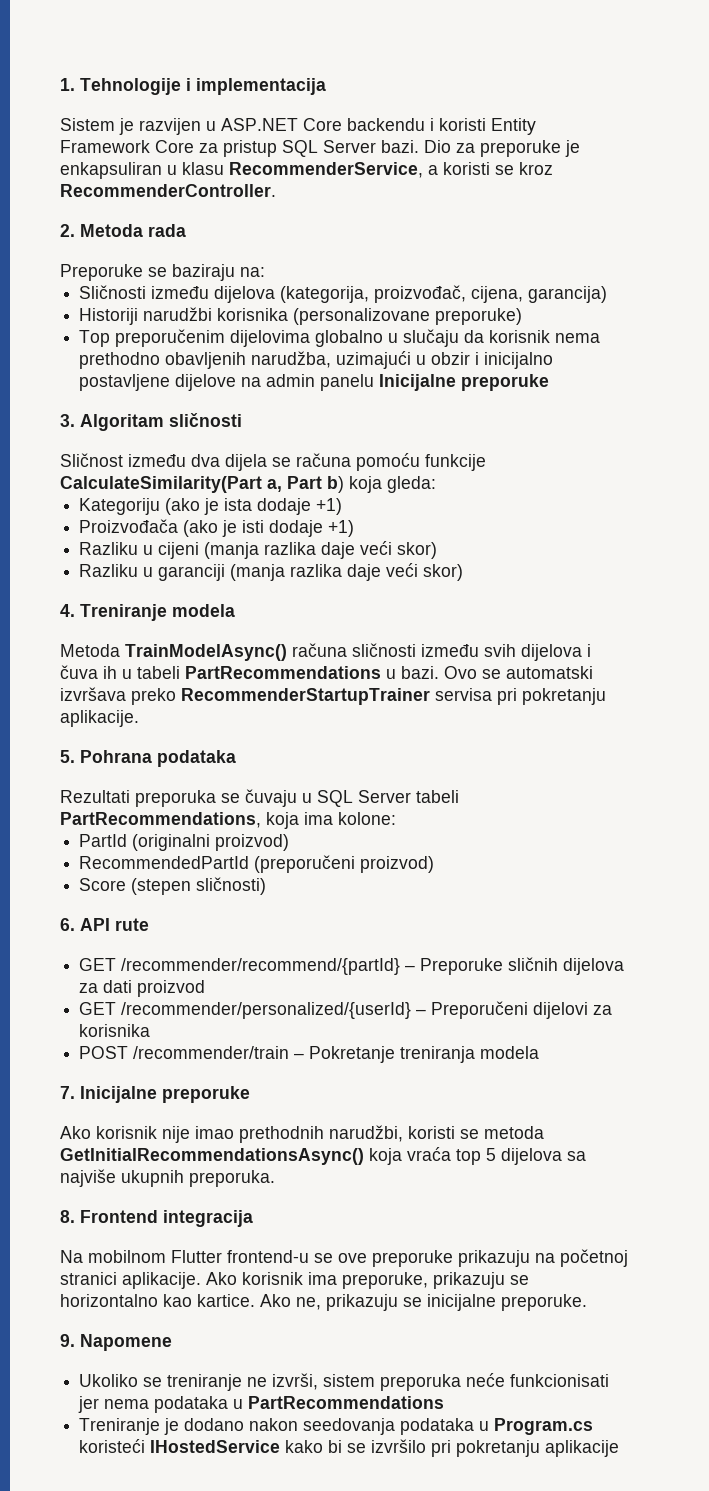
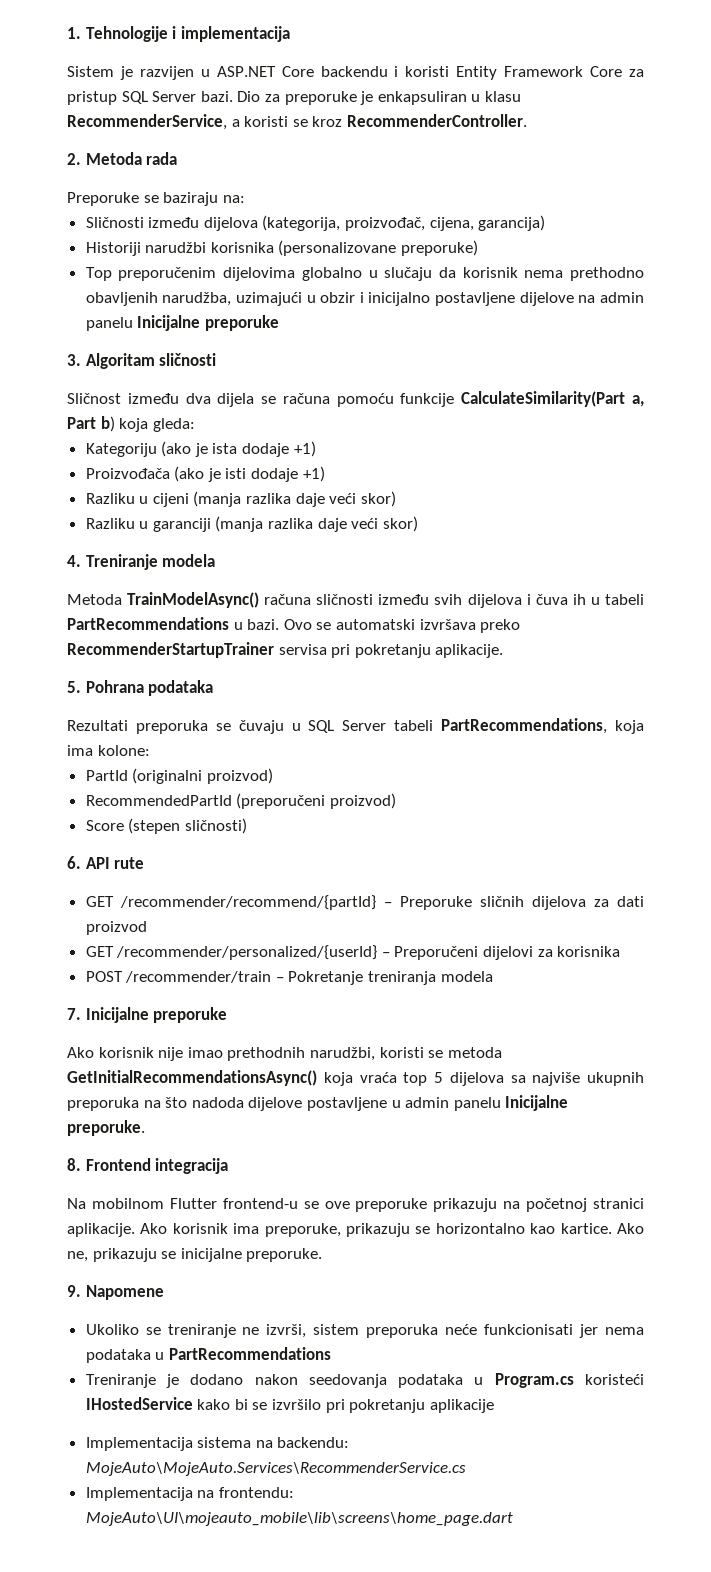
- Ako korisnik nije imao prethodnih narudžbi, koristi se metoda GetInitialRecommendationsAsync() koja vraća top 5 dijelova sa najviše ukupnih preporuka.
+ Ako korisnik nije imao prethodnih narudžbi, koristi se metoda GetInitialRecommendationsAsync() koja vraća top 5 dijelova sa najviše ukupnih preporuka na što nadoda dijelove postavljene u admin panelu Inicijalne preporuke.
+ Implementacija sistema na backendu: MojeAuto\MojeAuto.Services\RecommenderService.cs
+ Implementacija na frontendu: MojeAuto\UI\mojeauto_mobile\lib\screens\home_page.dart

